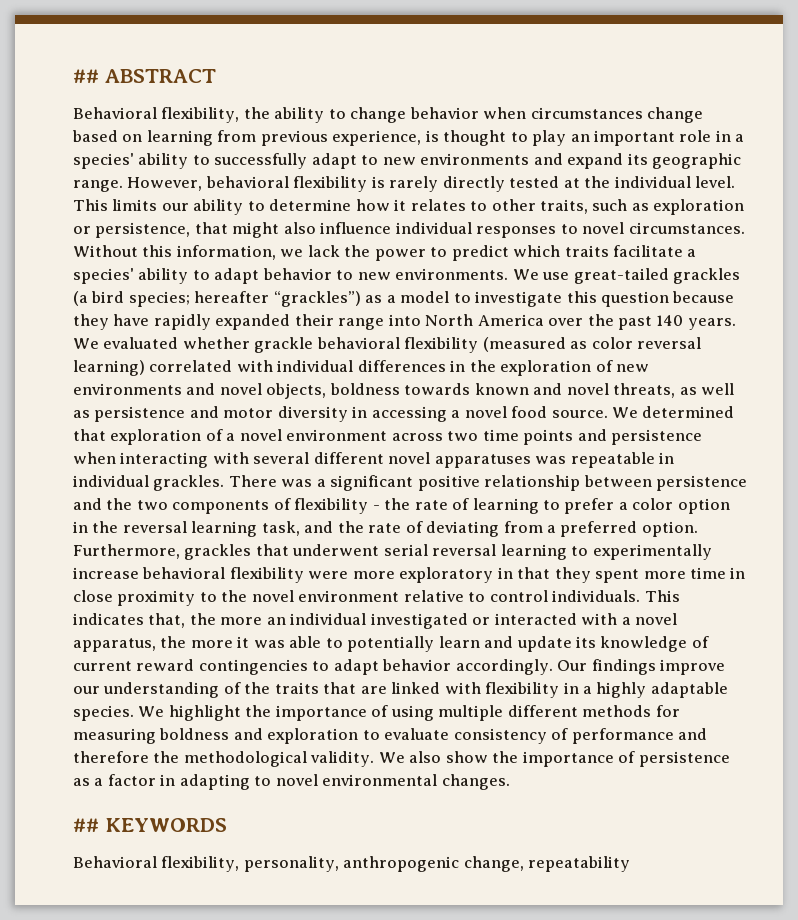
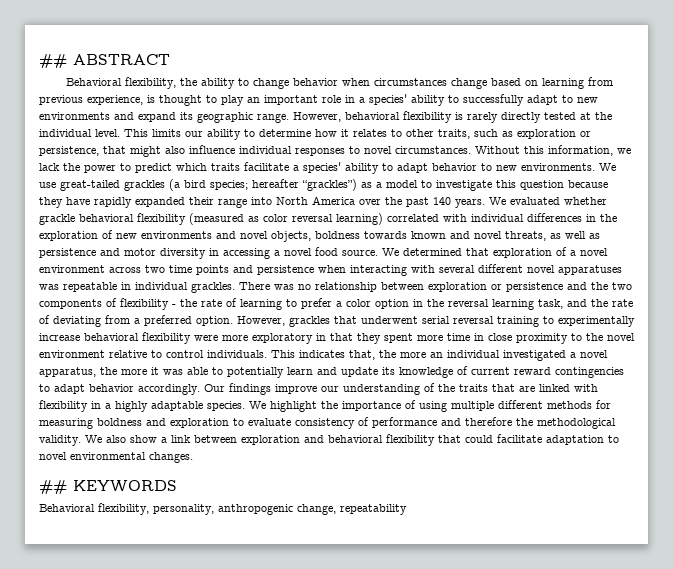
- There was a significant positive relationship between persistence and the two components of flexibility - the rate of learning to prefer a color option in the reversal learning task, and the rate of deviating from a preferred option.
+ There was no relationship between exploration or persistence and the two components of flexibility - the rate of learning to prefer a color option in the reversal learning task, and the rate of deviating from a preferred option.
- Furthermore, grackles that underwent serial reversal learning to experimentally increase behavioral flexibility were more exploratory in that they spent more time in close proximity to the novel environment relative to control individuals.
+ However, grackles that underwent serial reversal training to experimentally increase behavioral flexibility were more exploratory in that they spent more time in close proximity to the novel environment relative to control individuals.
- This indicates that, the more an individual investigated or interacted with a novel apparatus, the more it was able to potentially learn and update its knowledge of current reward contingencies to adapt behavior accordingly.
+ This indicates that, the more an individual investigated a novel apparatus, the more it was able to potentially learn and update its knowledge of current reward contingencies to adapt behavior accordingly.
- We also show the importance of persistence as a factor in adapting to novel environmental changes.
+ We also show a link between exploration and behavioral flexibility that could facilitate adaptation to novel environmental changes.

